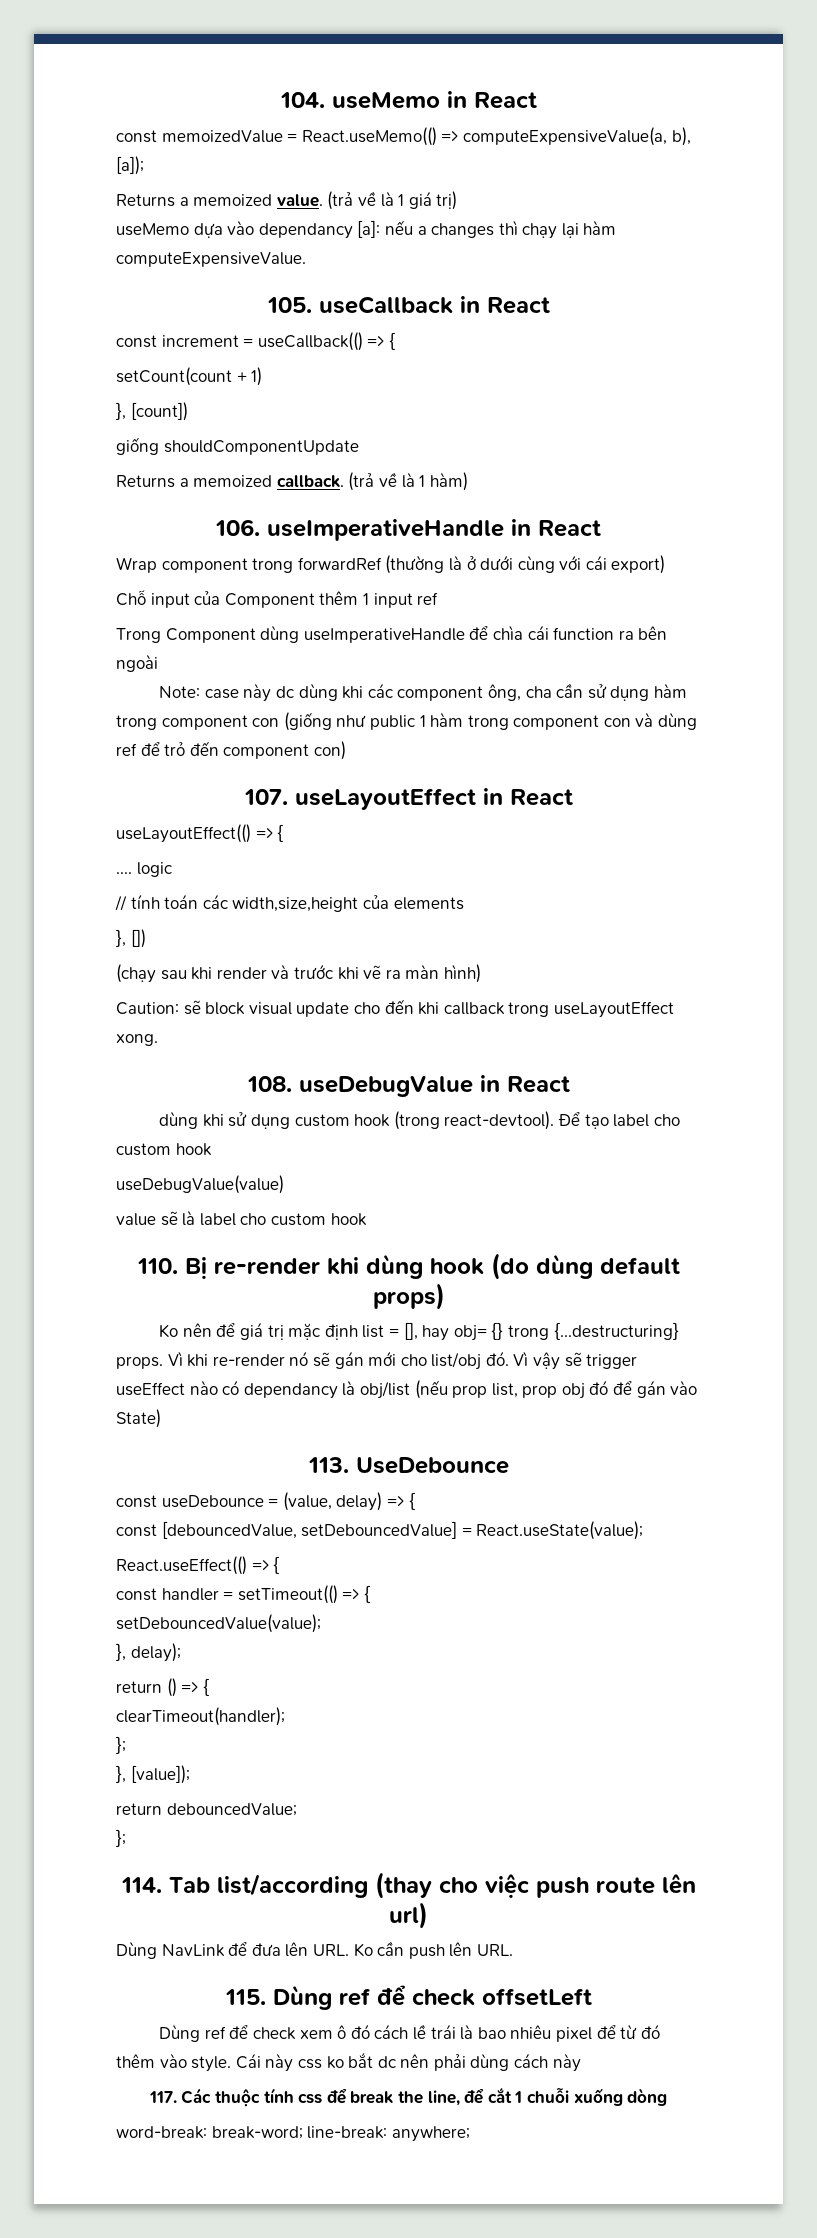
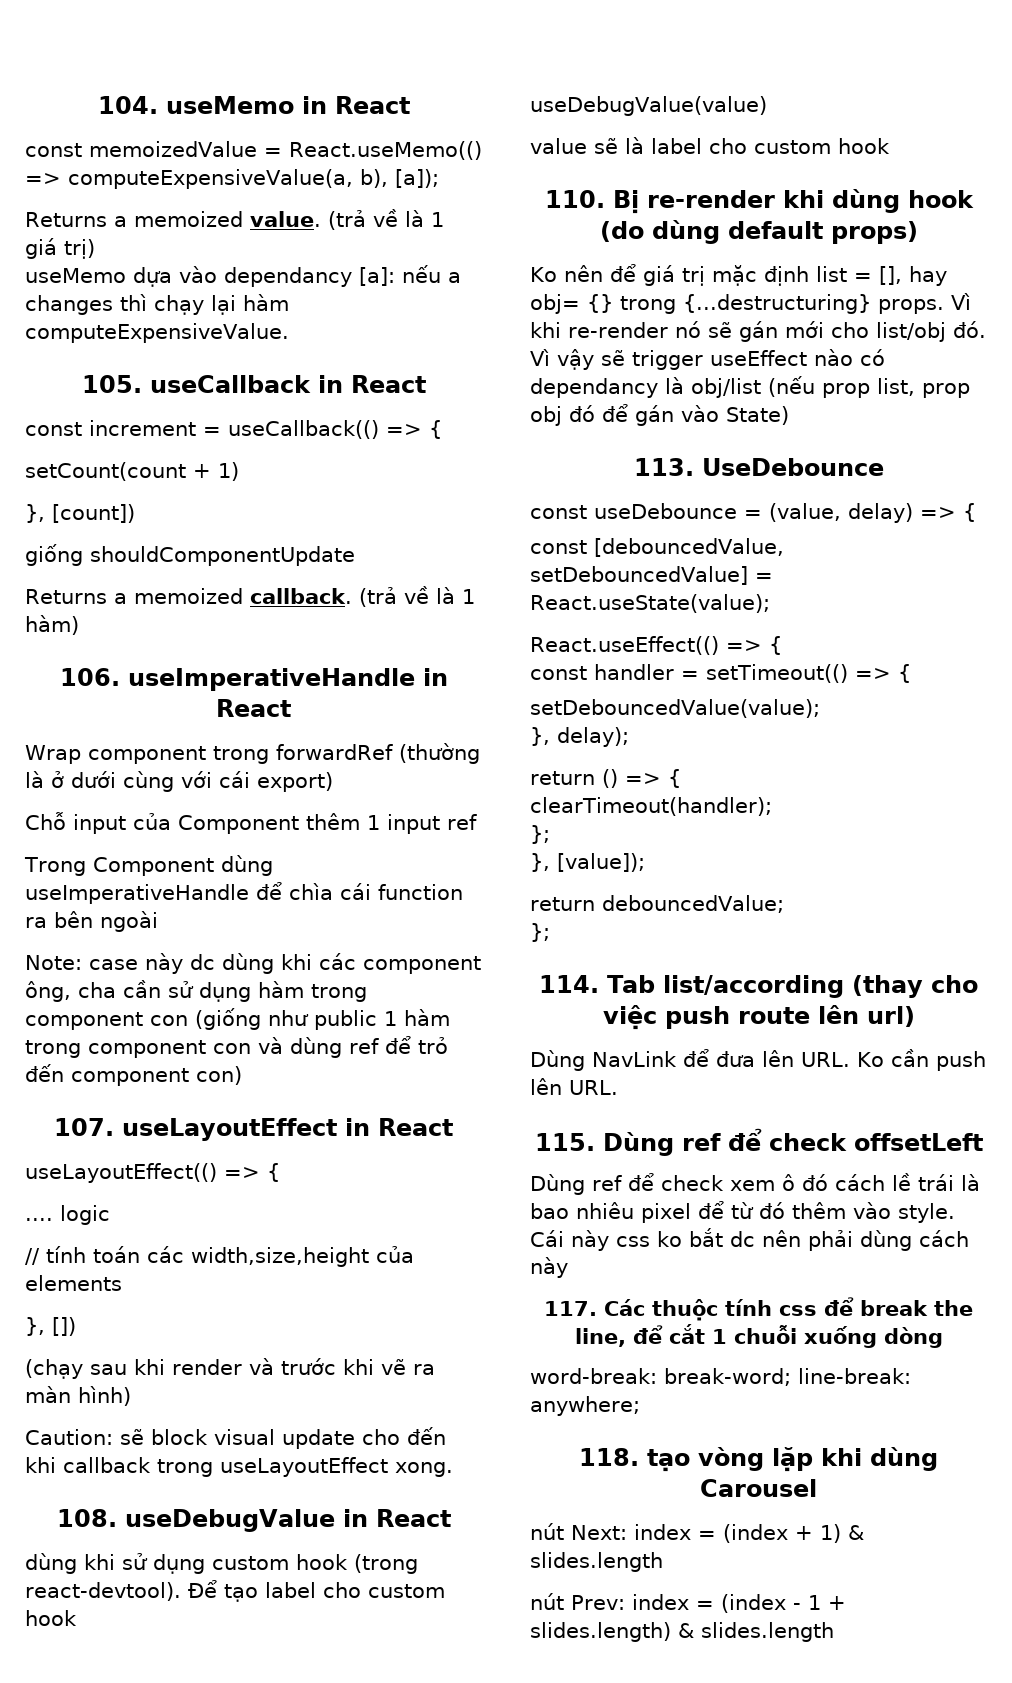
+ 118. tạo vòng lặp khi dùng Carousel
+ nút Next: index = (index + 1) & slides.length
+ nút Prev: index = (index - 1 + slides.length) & slides.length

